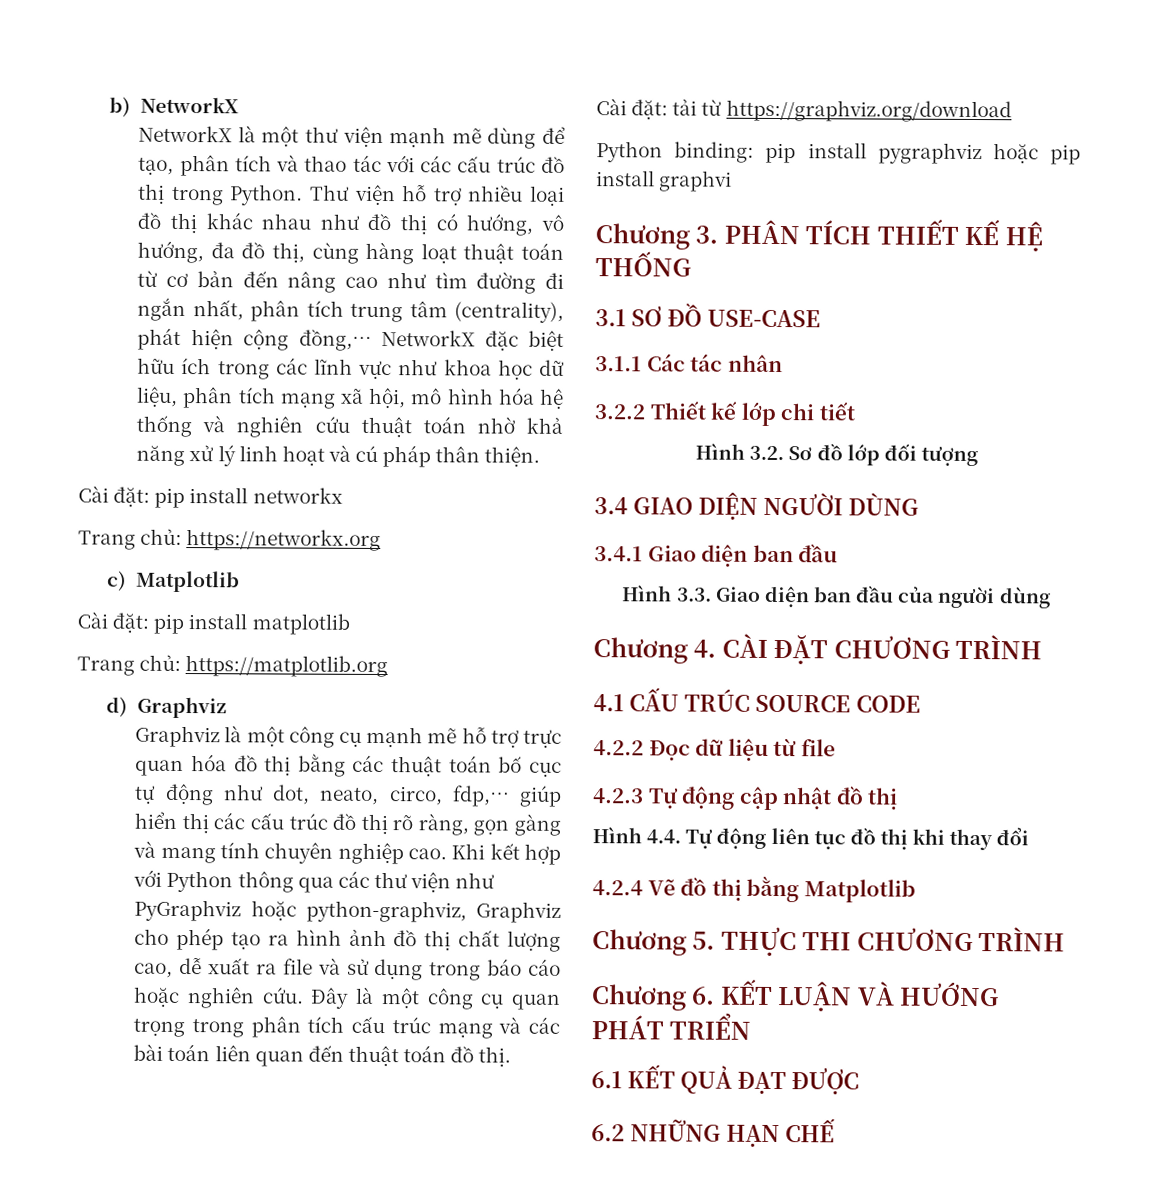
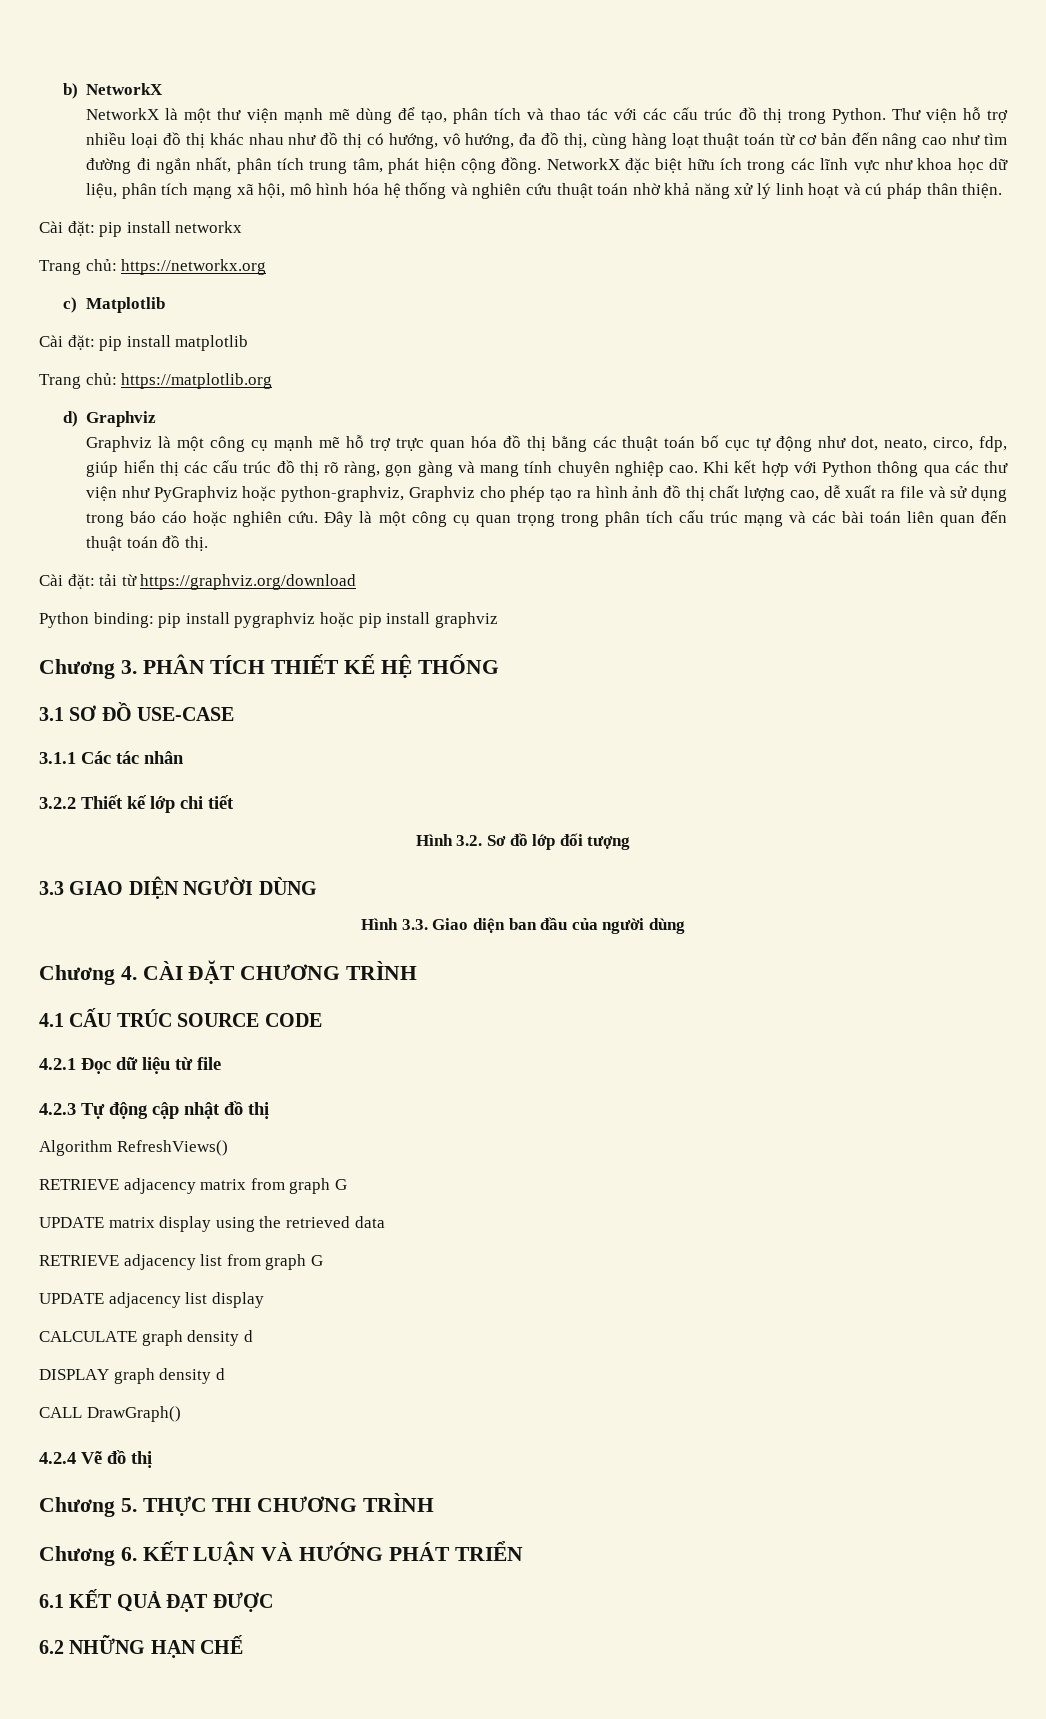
- Thư viện hỗ trợ nhiều loại đồ thị khác nhau như đồ thị có hướng, vô hướng, đa đồ thị, cùng hàng loạt thuật toán từ cơ bản đến nâng cao như tìm đường đi ngắn nhất, phân tích trung tâm (centrality), phát hiện cộng đồng,…
+ Thư viện hỗ trợ nhiều loại đồ thị khác nhau như đồ thị có hướng, vô hướng, đa đồ thị, cùng hàng loạt thuật toán từ cơ bản đến nâng cao như tìm đường đi ngắn nhất, phân tích trung tâm, phát hiện cộng đồng.
- Graphviz là một công cụ mạnh mẽ hỗ trợ trực quan hóa đồ thị bằng các thuật toán bố cục tự động như dot, neato, circo, fdp,… giúp hiển thị các cấu trúc đồ thị rõ ràng, gọn gàng và mang tính chuyên nghiệp cao.
+ Graphviz là một công cụ mạnh mẽ hỗ trợ trực quan hóa đồ thị bằng các thuật toán bố cục tự động như dot, neato, circo, fdp, giúp hiển thị các cấu trúc đồ thị rõ ràng, gọn gàng và mang tính chuyên nghiệp cao.
- Python binding: pip install pygraphviz hoặc pip install graphvi
+ Python binding: pip install pygraphviz hoặc pip install graphviz
- 3.4 GIAO DIỆN NGƯỜI DÙNG
+ 3.3 GIAO DIỆN NGƯỜI DÙNG
- 3.4.1 Giao diện ban đầu
- 4.2.2 Đọc dữ liệu từ file
+ 4.2.1 Đọc dữ liệu từ file
- Hình 4.4. Tự động liên tục đồ thị khi thay đổi
+ Algorithm RefreshViews()
+ RETRIEVE adjacency matrix from graph G
+ UPDATE matrix display using the retrieved data
+ RETRIEVE adjacency list from graph G
+ UPDATE adjacency list display
+ CALCULATE graph density d
+ DISPLAY graph density d
+ CALL DrawGraph()
- 4.2.4 Vẽ đồ thị bằng Matplotlib
+ 4.2.4 Vẽ đồ thị

